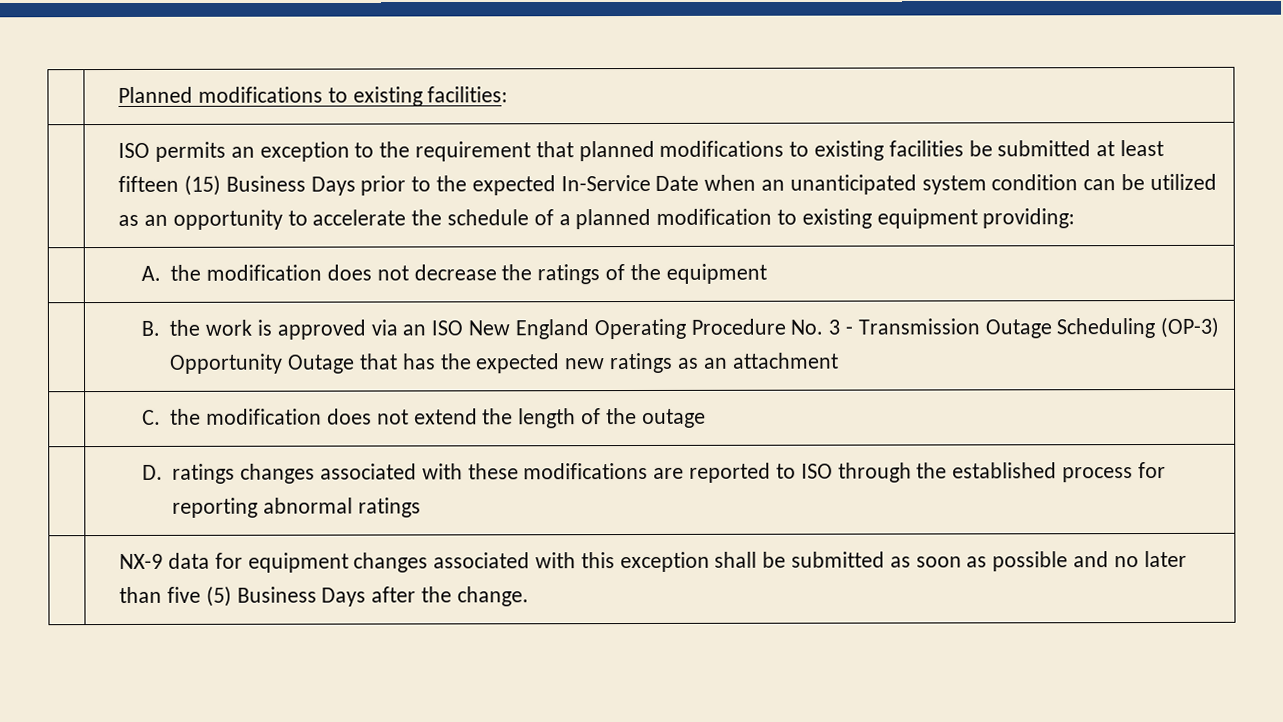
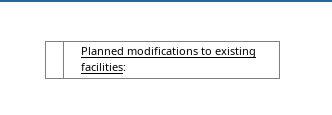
- ISO permits an exception to the requirement that planned modifications to existing facilities be submitted at least fifteen (15) Business Days prior to the expected In-Service Date when an unanticipated system condition can be utilized as an opportunity to accelerate the schedule of a planned modification to existing equipment providing:
- | A. the modification does not decrease the ratings of the equipment
- | B. the work is approved via an ISO New England Operating Procedure No. 3 - Transmission Outage Scheduling (OP-3) Opportunity Outage that has the expected new ratings as an attachment
- | C. the modification does not extend the length of the outage
- | D. ratings changes associated with these modifications are reported to ISO through the established process for reporting abnormal ratings
- | NX-9 data for equipment changes associated with this exception shall be submitted as soon as possible and no later than five (5) Business Days after the change.

